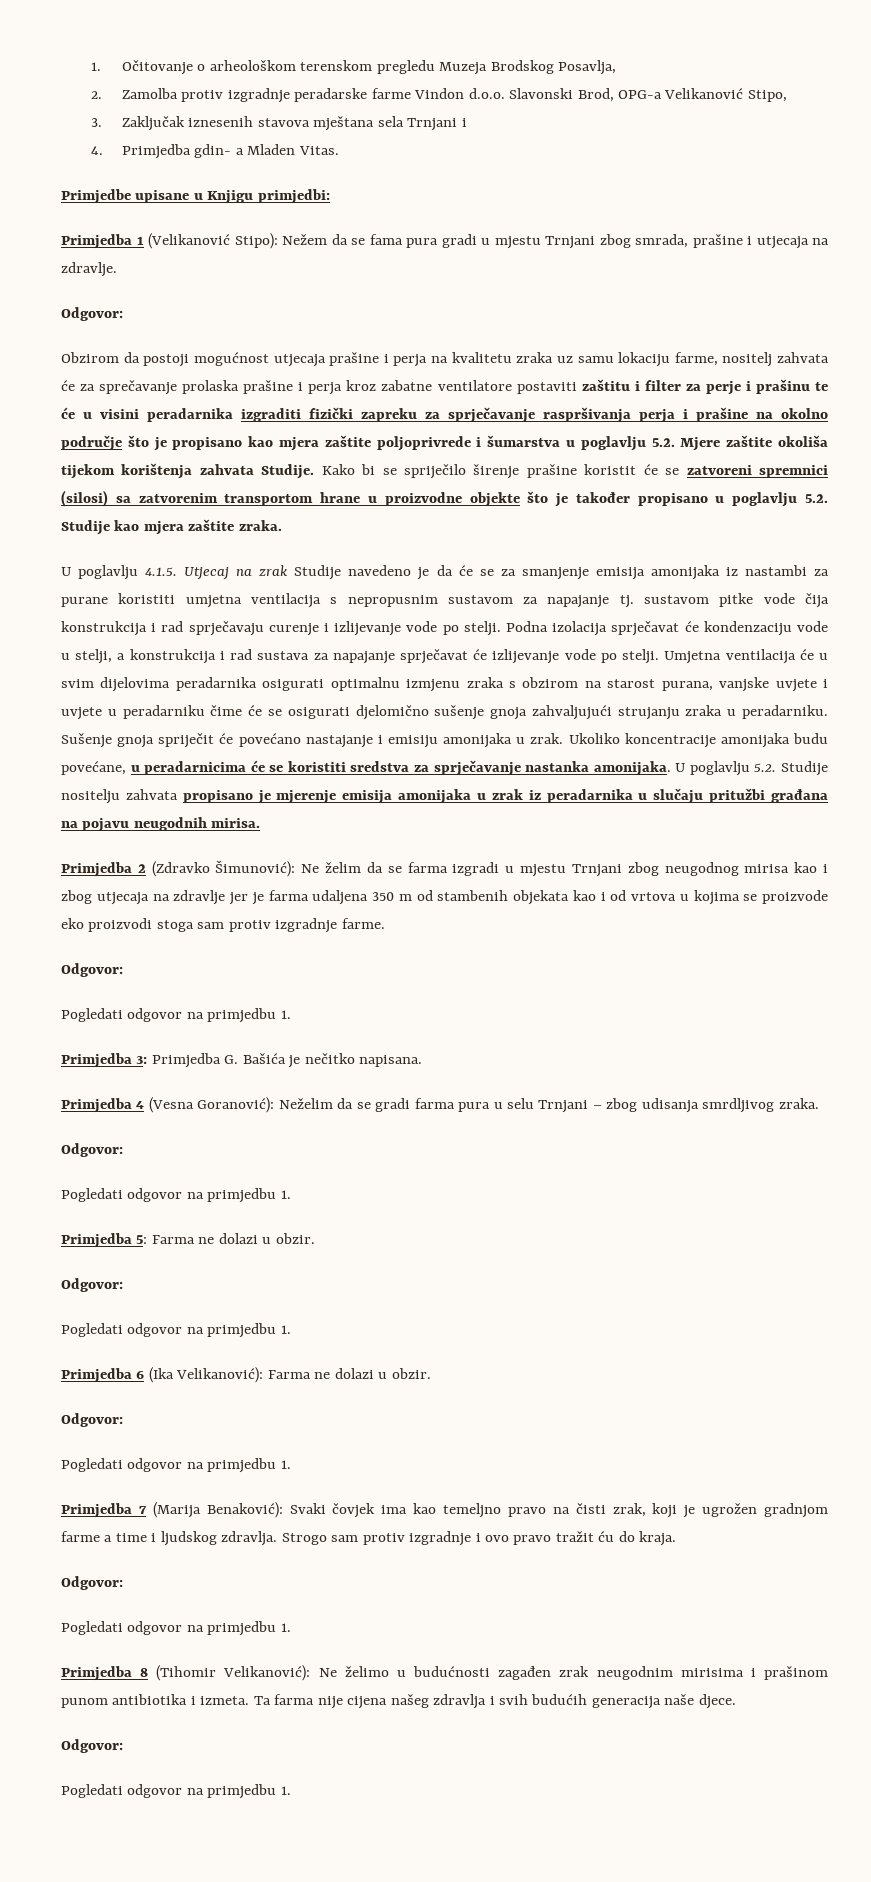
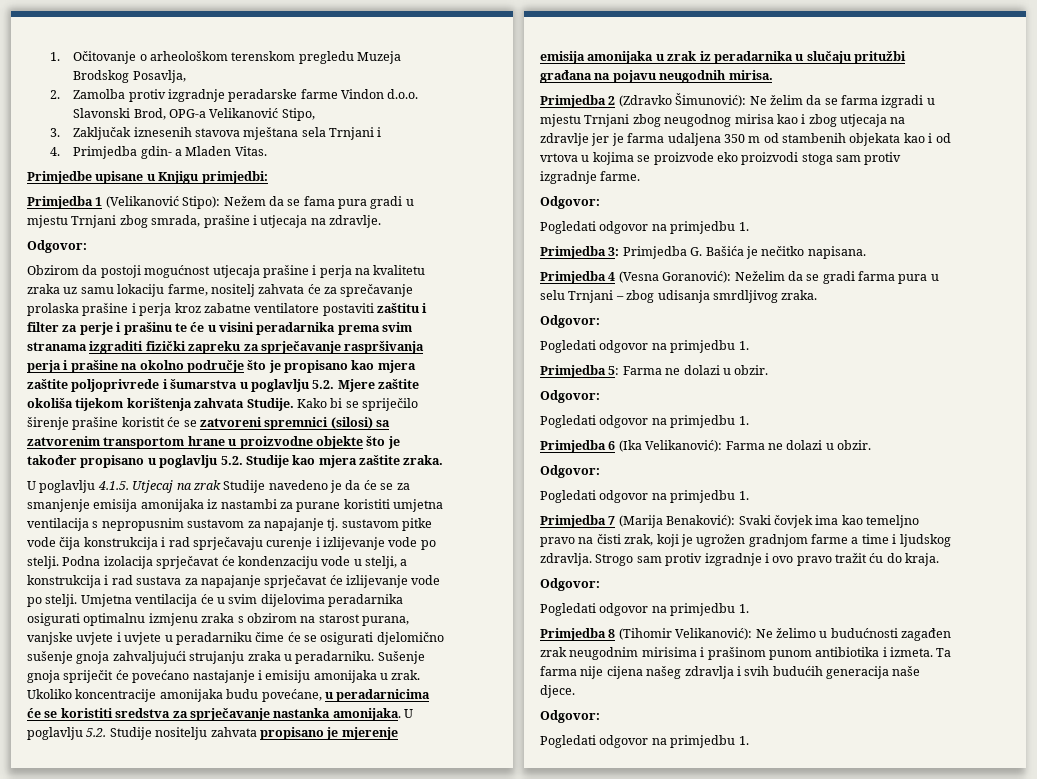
- Obzirom da postoji mogućnost utjecaja prašine i perja na kvalitetu zraka uz samu lokaciju farme, nositelj zahvata će za sprečavanje prolaska prašine i perja kroz zabatne ventilatore postaviti zaštitu i filter za perje i prašinu te će u visini peradarnika izgraditi fizički zapreku za sprječavanje raspršivanja perja i prašine na okolno područje što je propisano kao mjera zaštite poljoprivrede i šumarstva u poglavlju 5.2. Mjere zaštite okoliša tijekom korištenja zahvata Studije.
+ Obzirom da postoji mogućnost utjecaja prašine i perja na kvalitetu zraka uz samu lokaciju farme, nositelj zahvata će za sprečavanje prolaska prašine i perja kroz zabatne ventilatore postaviti zaštitu i filter za perje i prašinu te će u visini peradarnika prema svim stranama izgraditi fizički zapreku za sprječavanje raspršivanja perja i prašine na okolno područje što je propisano kao mjera zaštite poljoprivrede i šumarstva u poglavlju 5.2. Mjere zaštite okoliša tijekom korištenja zahvata Studije.

